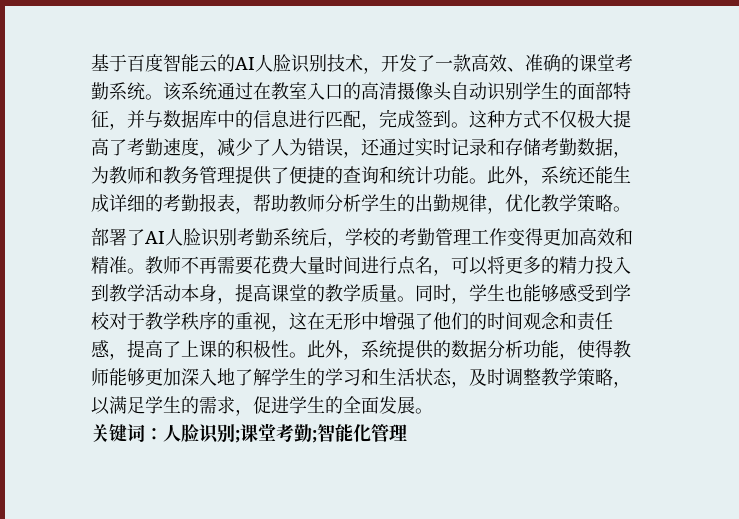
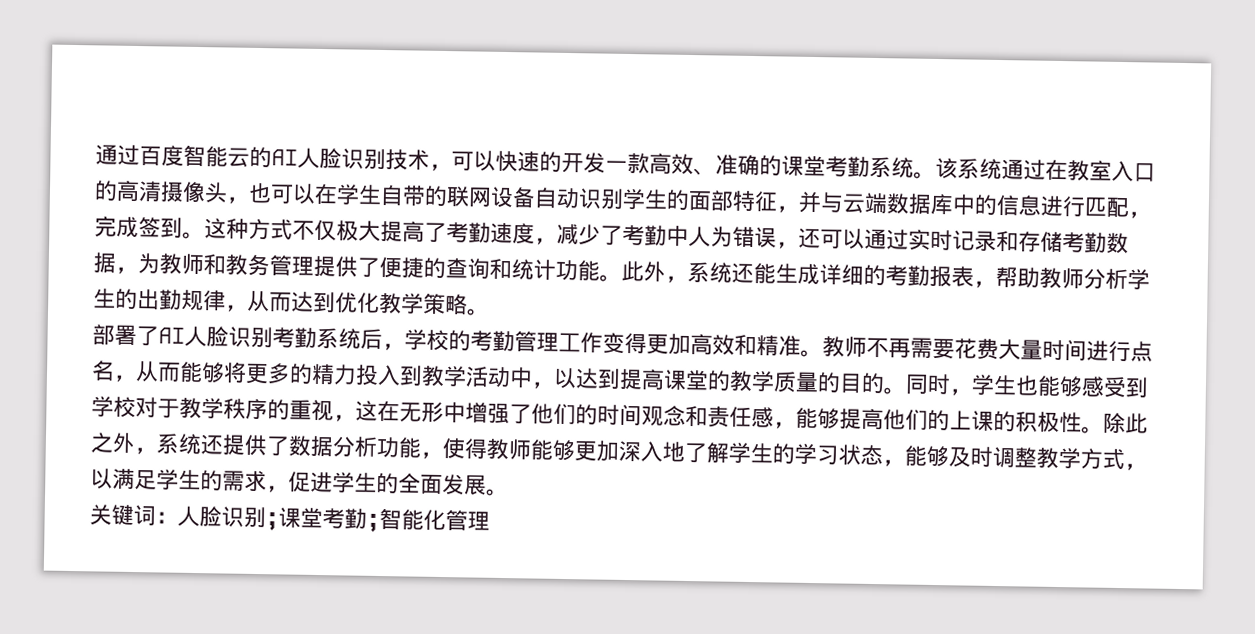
- 基于百度智能云的AI人脸识别技术，开发了一款高效、准确的课堂考勤系统。
+ 通过百度智能云的AI人脸识别技术，可以快速的开发一款高效、准确的课堂考勤系统。
- 该系统通过在教室入口的高清摄像头自动识别学生的面部特征，并与数据库中的信息进行匹配，完成签到。
+ 该系统通过在教室入口的高清摄像头，也可以在学生自带的联网设备自动识别学生的面部特征，并与云端数据库中的信息进行匹配，完成签到。
- 这种方式不仅极大提高了考勤速度，减少了人为错误，还通过实时记录和存储考勤数据，为教师和教务管理提供了便捷的查询和统计功能。
+ 这种方式不仅极大提高了考勤速度，减少了考勤中人为错误，还可以通过实时记录和存储考勤数据，为教师和教务管理提供了便捷的查询和统计功能。
- 此外，系统还能生成详细的考勤报表，帮助教师分析学生的出勤规律，优化教学策略。
+ 此外，系统还能生成详细的考勤报表，帮助教师分析学生的出勤规律，从而达到优化教学策略。
- 教师不再需要花费大量时间进行点名，可以将更多的精力投入到教学活动本身，提高课堂的教学质量。
+ 教师不再需要花费大量时间进行点名，从而能够将更多的精力投入到教学活动中，以达到提高课堂的教学质量的目的。
- 同时，学生也能够感受到学校对于教学秩序的重视，这在无形中增强了他们的时间观念和责任感，提高了上课的积极性。
+ 同时，学生也能够感受到学校对于教学秩序的重视，这在无形中增强了他们的时间观念和责任感，能够提高他们的上课的积极性。
- 此外，系统提供的数据分析功能，使得教师能够更加深入地了解学生的学习和生活状态，及时调整教学策略，以满足学生的需求，促进学生的全面发展。
+ 除此之外，系统还提供了数据分析功能，使得教师能够更加深入地了解学生的学习状态，能够及时调整教学方式，以满足学生的需求，促进学生的全面发展。

